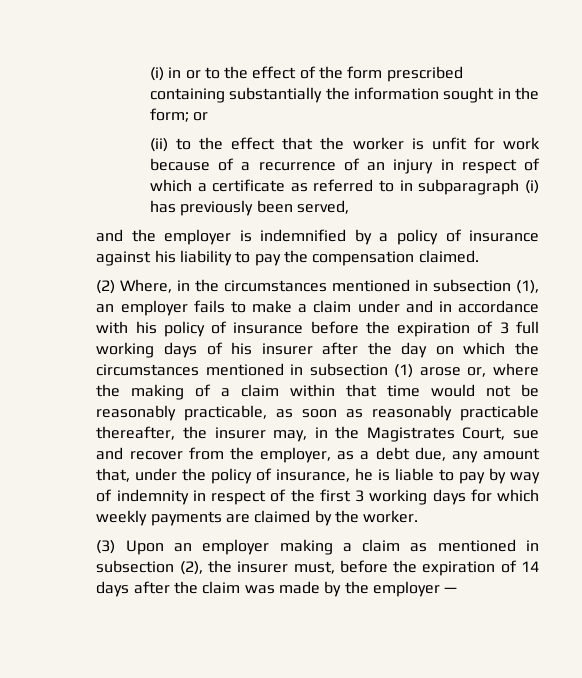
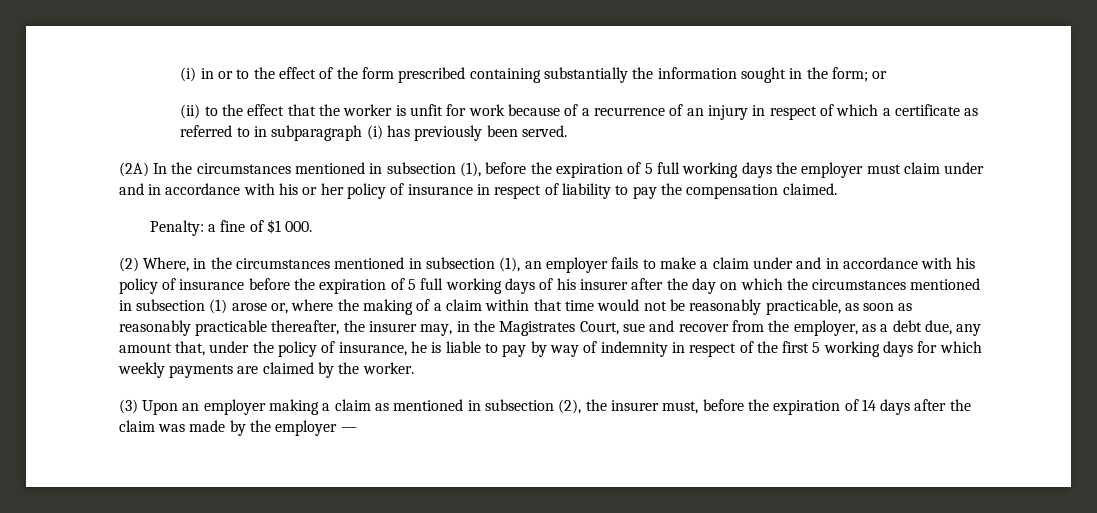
- (ii) to the effect that the worker is unfit for work because of a recurrence of an injury in respect of which a certificate as referred to in subparagraph (i) has previously been served,
- and the employer is indemnified by a policy of insurance against his liability to pay the compensation claimed.
+ (ii) to the effect that the worker is unfit for work because of a recurrence of an injury in respect of which a certificate as referred to in subparagraph (i) has previously been served.
+ (2A) In the circumstances mentioned in subsection (1), before the expiration of 5 full working days the employer must claim under and in accordance with his or her policy of insurance in respect of liability to pay the compensation claimed.
+ Penalty: a fine of $1 000.
- (2) Where, in the circumstances mentioned in subsection (1), an employer fails to make a claim under and in accordance with his policy of insurance before the expiration of 3 full working days of his insurer after the day on which the circumstances mentioned in subsection (1) arose or, where the making of a claim within that time would not be reasonably practicable, as soon as reasonably practicable thereafter, the insurer may, in the Magistrates Court, sue and recover from the employer, as a debt due, any amount that, under the policy of insurance, he is liable to pay by way of indemnity in respect of the first 3 working days for which weekly payments are claimed by the worker.
+ (2) Where, in the circumstances mentioned in subsection (1), an employer fails to make a claim under and in accordance with his policy of insurance before the expiration of 5 full working days of his insurer after the day on which the circumstances mentioned in subsection (1) arose or, where the making of a claim within that time would not be reasonably practicable, as soon as reasonably practicable thereafter, the insurer may, in the Magistrates Court, sue and recover from the employer, as a debt due, any amount that, under the policy of insurance, he is liable to pay by way of indemnity in respect of the first 5 working days for which weekly payments are claimed by the worker.

